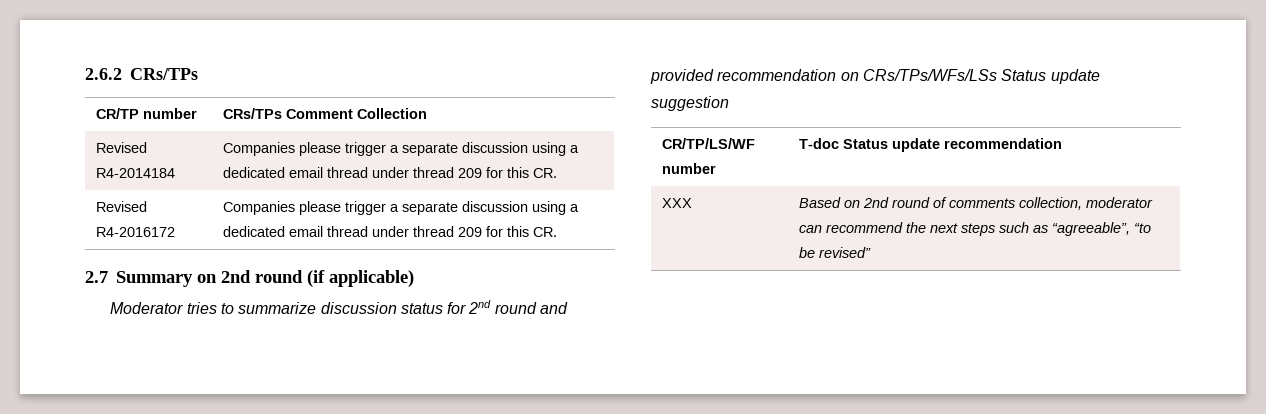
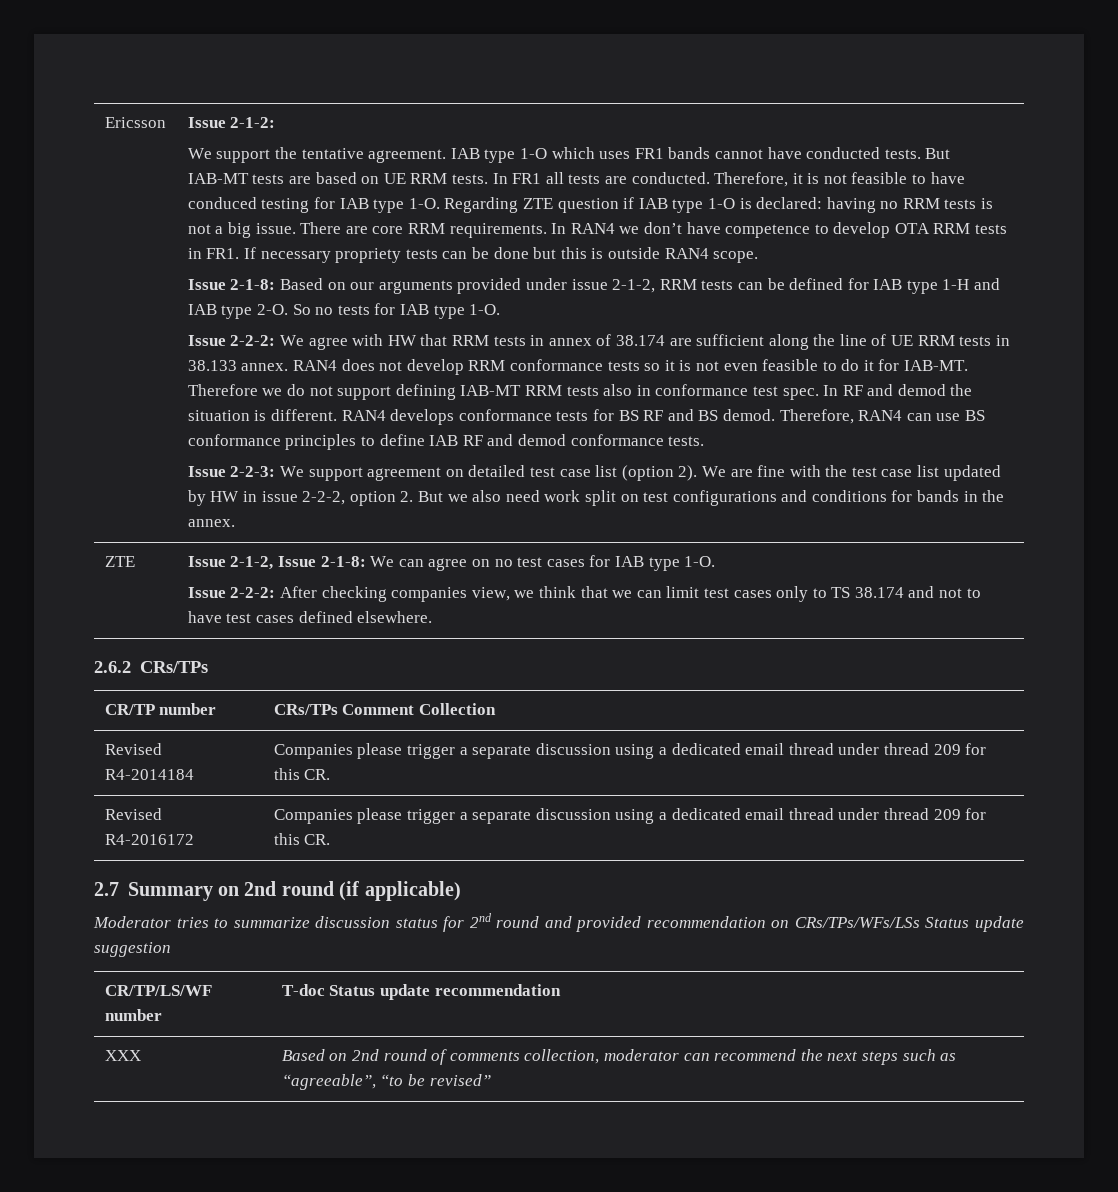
+ Ericsson | Issue 2-1-2:
+ We support the tentative agreement. IAB type 1-O which uses FR1 bands cannot have conducted tests. But IAB-MT tests are based on UE RRM tests. In FR1 all tests are conducted. Therefore, it is not feasible to have conduced testing for IAB type 1-O. Regarding ZTE question if IAB type 1-O is declared: having no RRM tests is not a big issue. There are core RRM requirements. In RAN4 we don’t have competence to develop OTA RRM tests in FR1. If necessary propriety tests can be done but this is outside RAN4 scope.
+ Issue 2-1-8: Based on our arguments provided under issue 2-1-2, RRM tests can be defined for IAB type 1-H and IAB type 2-O. So no tests for IAB type 1-O.
+ Issue 2-2-2: We agree with HW that RRM tests in annex of 38.174 are sufficient along the line of UE RRM tests in 38.133 annex. RAN4 does not develop RRM conformance tests so it is not even feasible to do it for IAB-MT. Therefore we do not support defining IAB-MT RRM tests also in conformance test spec. In RF and demod the situation is different. RAN4 develops conformance tests for BS RF and BS demod. Therefore, RAN4 can use BS conformance principles to define IAB RF and demod conformance tests.
+ Issue 2-2-3: We support agreement on detailed test case list (option 2). We are fine with the test case list updated by HW in issue 2-2-2, option 2. But we also need work split on test configurations and conditions for bands in the annex.
+ ZTE | Issue 2-1-2, Issue 2-1-8: We can agree on no test cases for IAB type 1-O.
+ Issue 2-2-2: After checking companies view, we think that we can limit test cases only to TS 38.174 and not to have test cases defined elsewhere.

